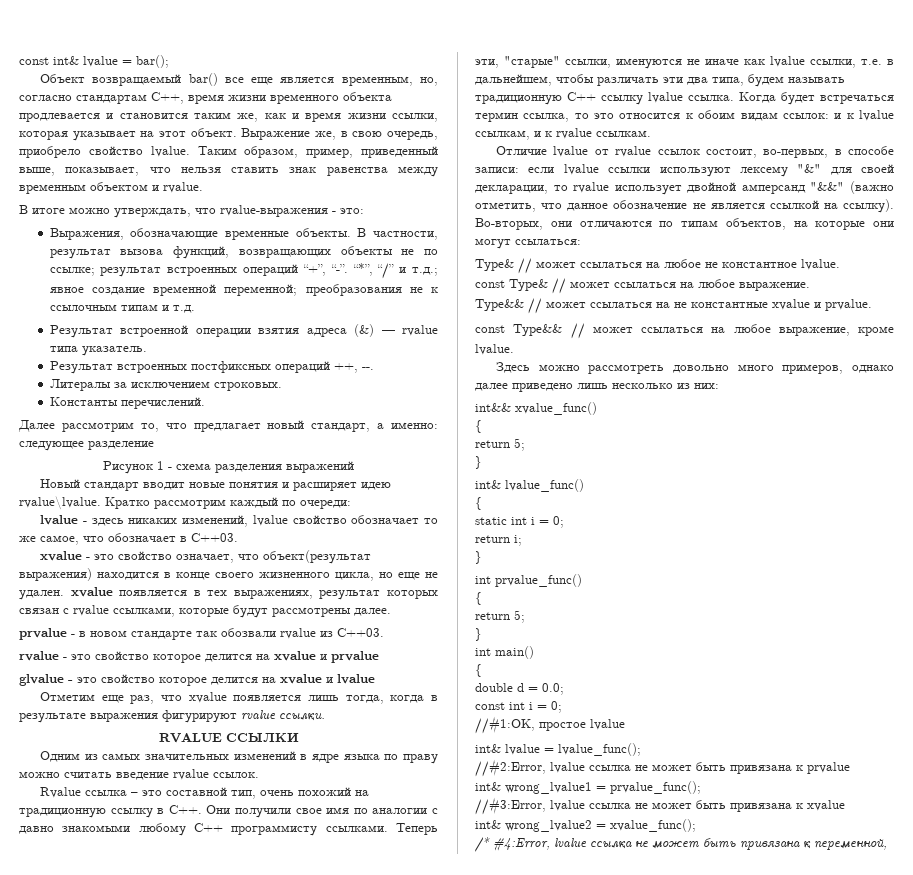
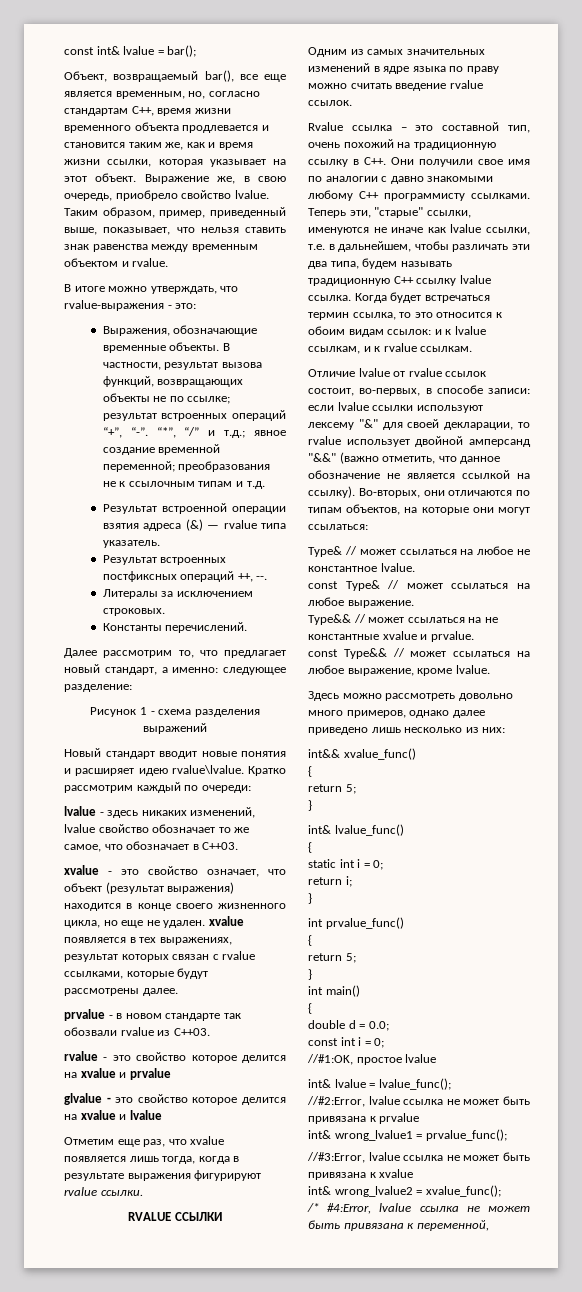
- Объект возвращаемый bar() все еще является временным, но, согласно стандартам С++, время жизни временного объекта продлевается и становится таким же, как и время жизни ссылки, которая указывает на этот объект.
+ Объект, возвращаемый bar(), все еще является временным, но, согласно стандартам С++, время жизни временного объекта продлевается и становится таким же, как и время жизни ссылки, которая указывает на этот объект.
- Далее рассмотрим то, что предлагает новый стандарт, а именно: следующее разделение
+ Далее рассмотрим то, что предлагает новый стандарт, а именно: следующее разделение:
- xvalue - это свойство означает, что объект(результат выражения) находится в конце своего жизненного цикла, но еще не удален. xvalue появляется в тех выражениях, результат которых связан с rvalue ссылками, которые будут рассмотрены далее.
+ xvalue - это свойство означает, что объект (результат выражения) находится в конце своего жизненного цикла, но еще не удален. xvalue появляется в тех выражениях, результат которых связан с rvalue ссылками, которые будут рассмотрены далее.

